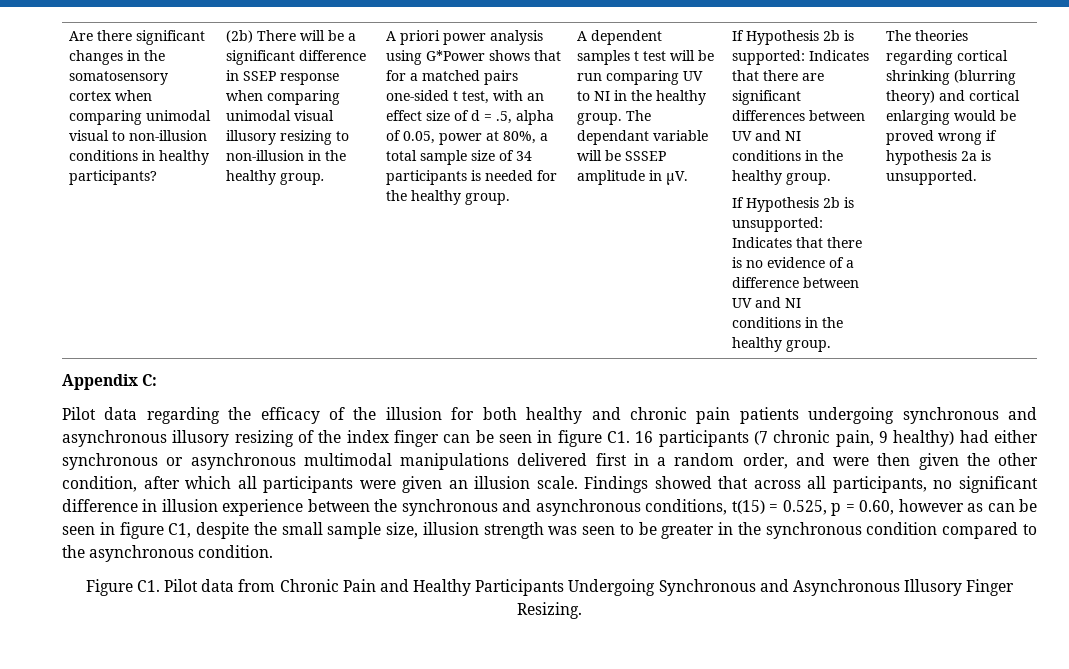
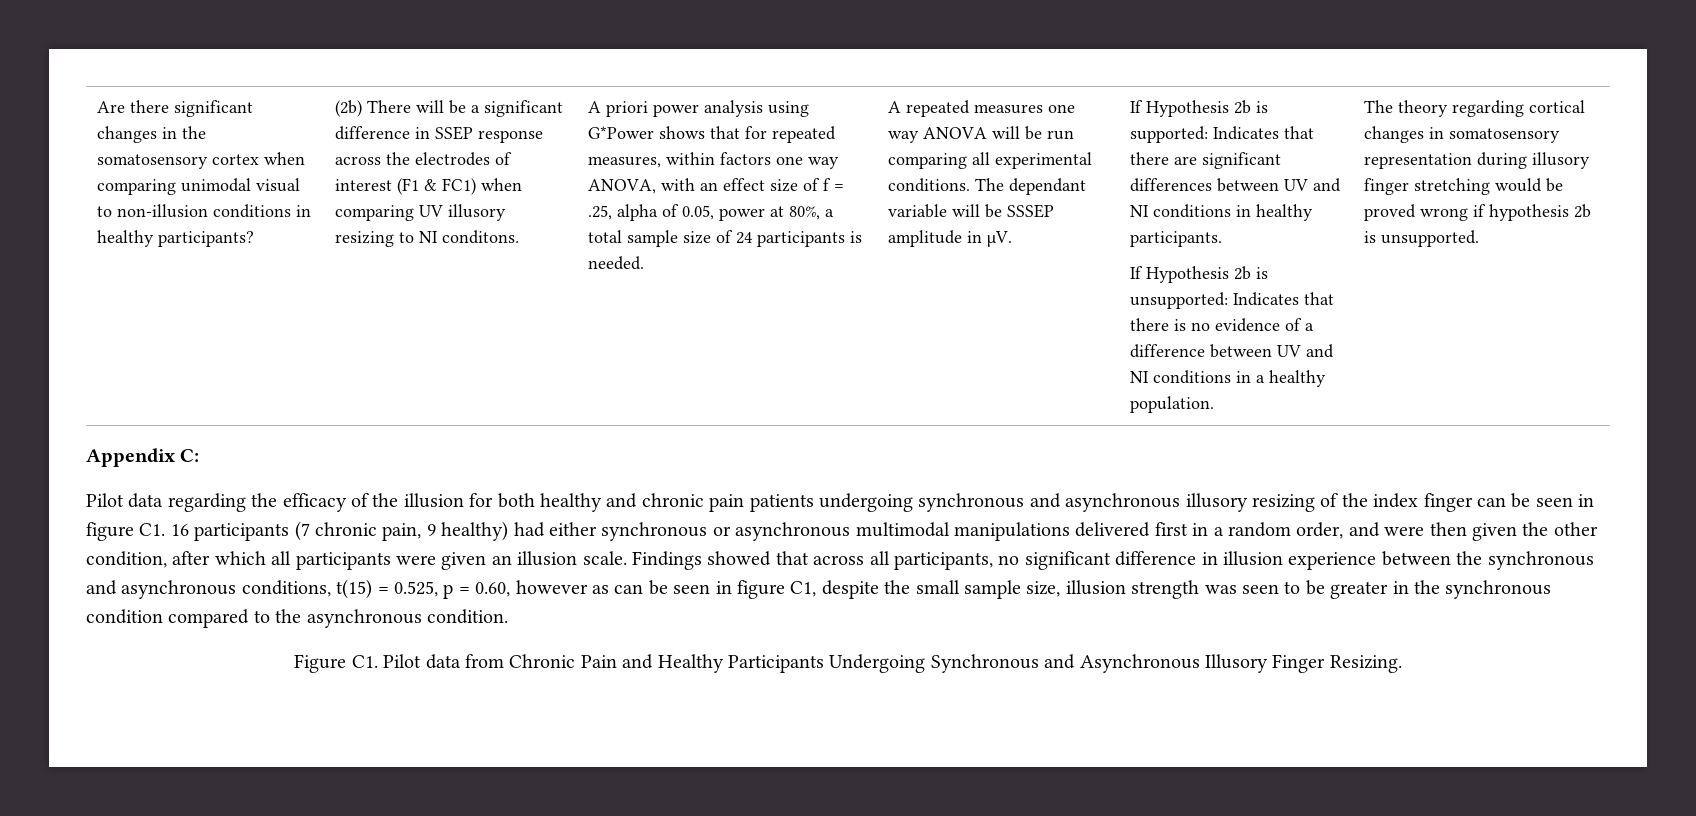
- (2b) There will be a significant difference in SSEP response when comparing unimodal visual illusory resizing to non-illusion in the healthy group.
+ (2b) There will be a significant difference in SSEP response across the electrodes of interest (F1 & FC1) when comparing UV illusory resizing to NI conditons.
- A priori power analysis using G*Power shows that for a matched pairs one-sided t test, with an effect size of d = .5, alpha of 0.05, power at 80%, a total sample size of 34 participants is needed for the healthy group. | A dependent samples t test will be run comparing UV to NI in the healthy group.
+ A priori power analysis using G*Power shows that for repeated measures, within factors one way ANOVA, with an effect size of f = .25, alpha of 0.05, power at 80%, a total sample size of 24 participants is needed. | A repeated measures one way ANOVA will be run comparing all experimental conditions.
- If Hypothesis 2b is supported: Indicates that there are significant differences between UV and NI conditions in the healthy group.
+ If Hypothesis 2b is supported: Indicates that there are significant differences between UV and NI conditions in healthy participants.
- If Hypothesis 2b is unsupported: Indicates that there is no evidence of a difference between UV and NI conditions in the healthy group. | The theories regarding cortical shrinking (blurring theory) and cortical enlarging would be proved wrong if hypothesis 2a is unsupported.
+ If Hypothesis 2b is unsupported: Indicates that there is no evidence of a difference between UV and NI conditions in a healthy population. | The theory regarding cortical changes in somatosensory representation during illusory finger stretching would be proved wrong if hypothesis 2b is unsupported.

